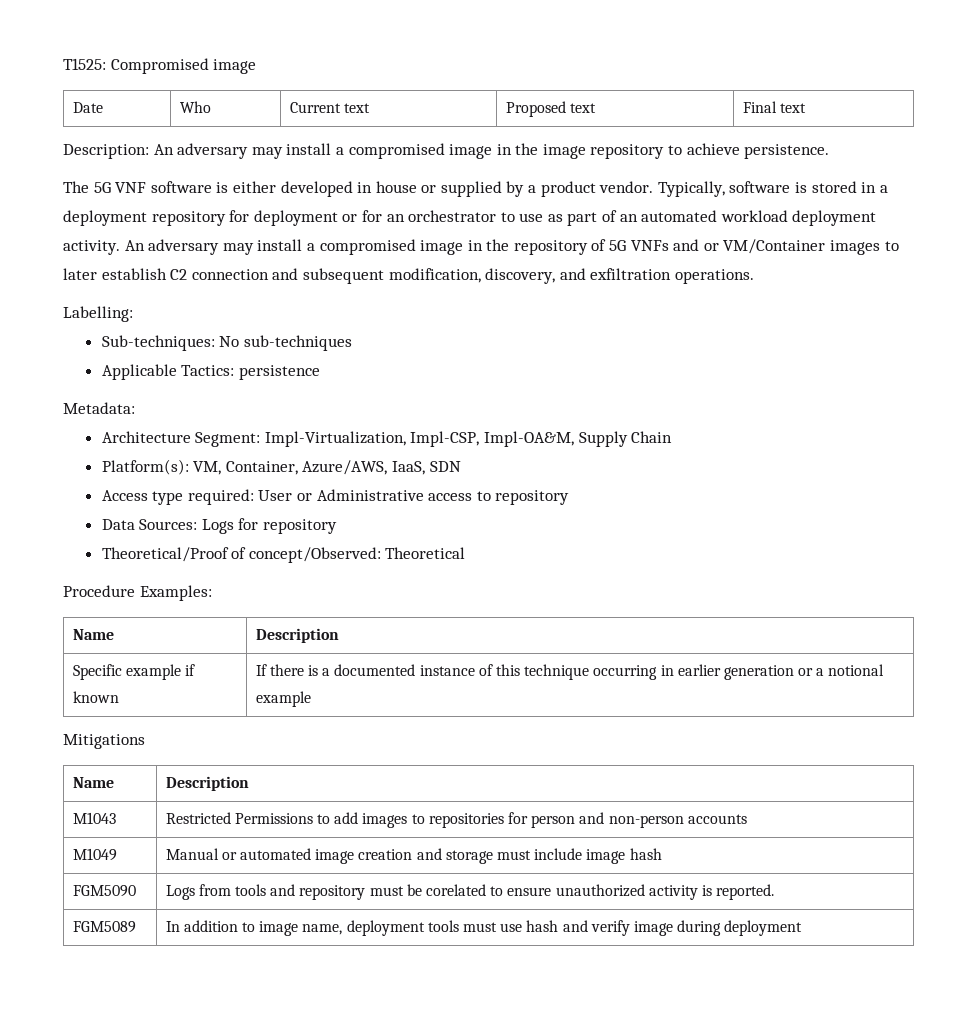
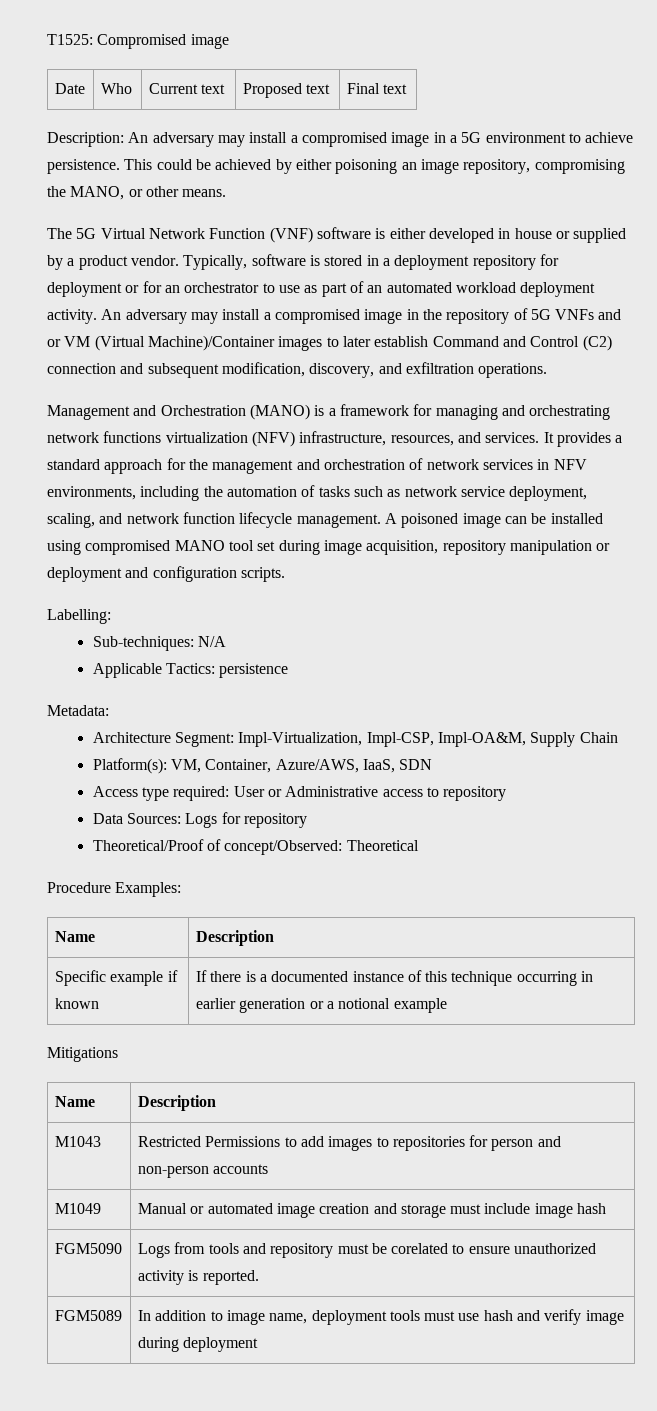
- Description: An adversary may install a compromised image in the image repository to achieve persistence.
- The 5G VNF software is either developed in house or supplied by a product vendor.
+ Description: An adversary may install a compromised image in a 5G environment to achieve persistence. This could be achieved by either poisoning an image repository, compromising the MANO, or other means.
+ The 5G Virtual Network Function (VNF) software is either developed in house or supplied by a product vendor.
- An adversary may install a compromised image in the repository of 5G VNFs and or VM/Container images to later establish C2 connection and subsequent modification, discovery, and exfiltration operations.
+ An adversary may install a compromised image in the repository of 5G VNFs and or VM (Virtual Machine)/Container images to later establish Command and Control (C2) connection and subsequent modification, discovery, and exfiltration operations.
+ Management and Orchestration (MANO) is a framework for managing and orchestrating network functions virtualization (NFV) infrastructure, resources, and services. It provides a standard approach for the management and orchestration of network services in NFV environments, including the automation of tasks such as network service deployment, scaling, and network function lifecycle management. A poisoned image can be installed using compromised MANO tool set during image acquisition, repository manipulation or deployment and configuration scripts.
- Sub-techniques: No sub-techniques
+ Sub-techniques: N/A

